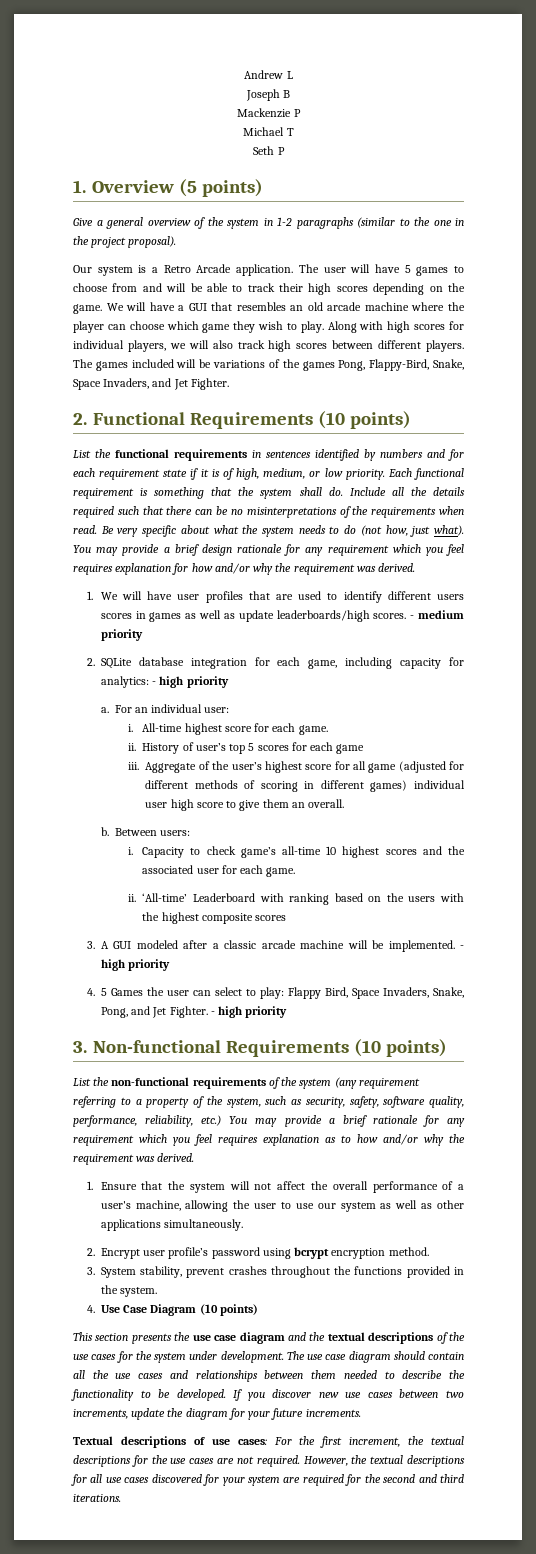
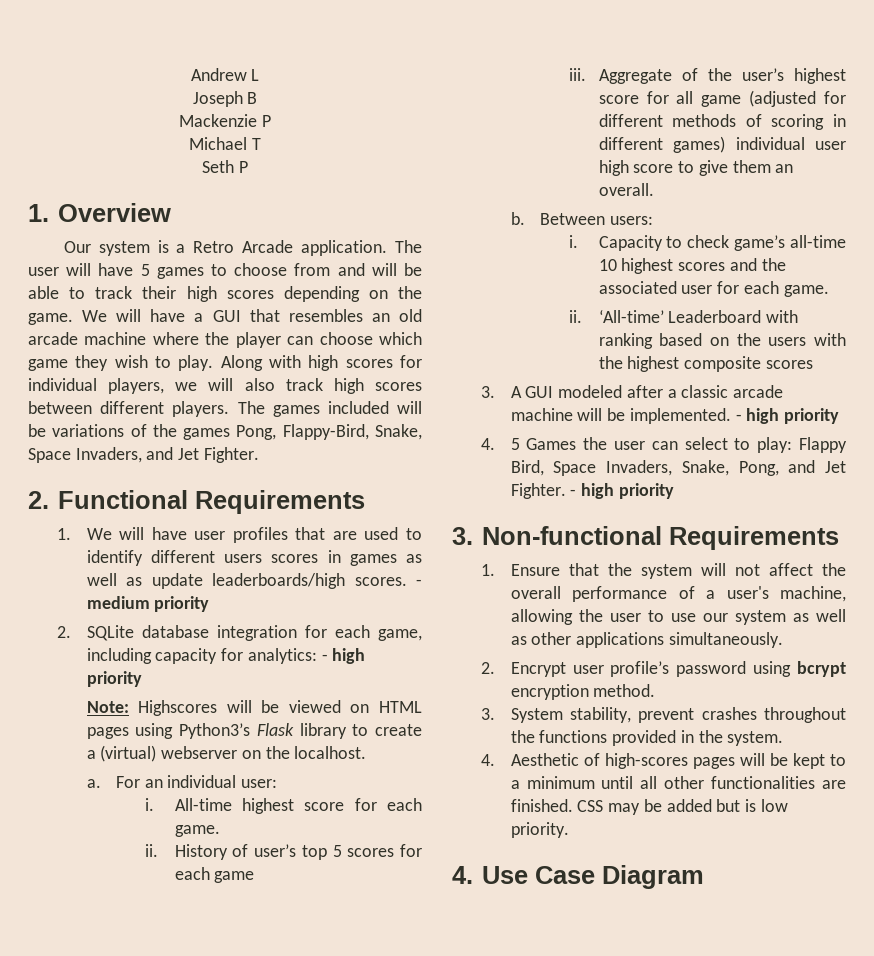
- 1. Overview (5 points)
- Give a general overview of the system in 1-2 paragraphs (similar to the one in the project proposal).
+ 1. Overview
- 2. Functional Requirements (10 points)
- List the functional requirements in sentences identified by numbers and for each requirement state if it is of high, medium, or low priority. Each functional requirement is something that the system shall do. Include all the details required such that there can be no misinterpretations of the requirements when read. Be very specific about what the system needs to do (not how, just what). You may provide a brief design rationale for any requirement which you feel requires explanation for how and/or why the requirement was derived.
+ 2. Functional Requirements
+ Note: Highscores will be viewed on HTML pages using Python3’s Flask library to create a (virtual) webserver on the localhost.
- 3. Non-functional Requirements (10 points)
- List the non-functional requirements of the system (any requirement referring to a property of the system, such as security, safety, software quality, performance, reliability, etc.) You may provide a brief rationale for any requirement which you feel requires explanation as to how and/or why the requirement was derived.
+ 3. Non-functional Requirements
- 4. Use Case Diagram (10 points)
- This section presents the use case diagram and the textual descriptions of the use cases for the system under development. The use case diagram should contain all the use cases and relationships between them needed to describe the functionality to be developed. If you discover new use cases between two increments, update the diagram for your future increments.
- Textual descriptions of use cases: For the first increment, the textual descriptions for the use cases are not required. However, the textual descriptions for all use cases discovered for your system are required for the second and third iterations.
+ 4. Aesthetic of high-scores pages will be kept to a minimum until all other functionalities are finished. CSS may be added but is low priority.
+ 4. Use Case Diagram

